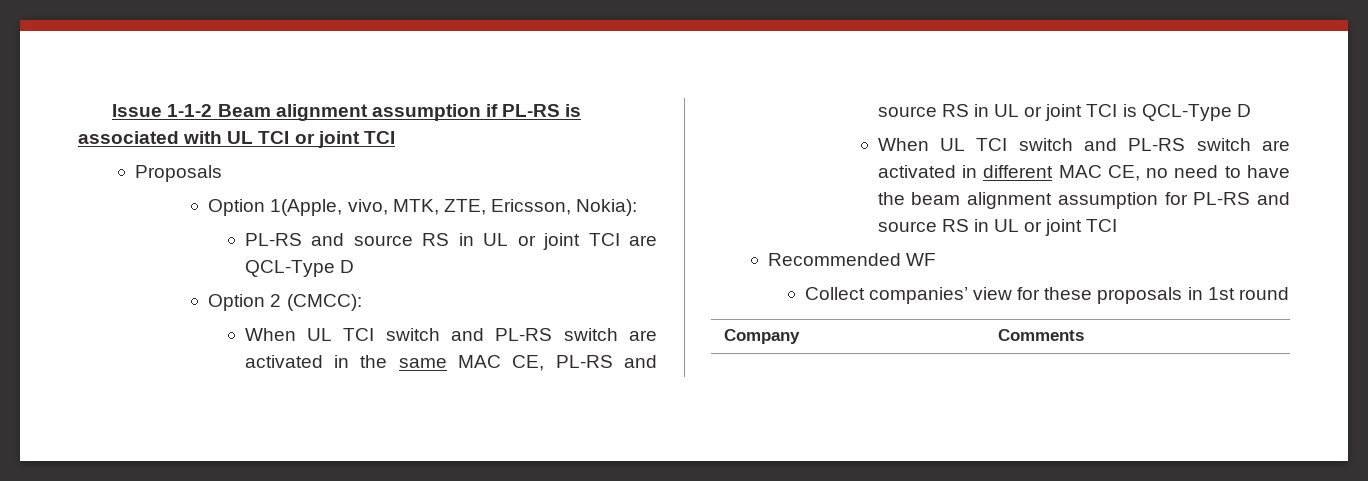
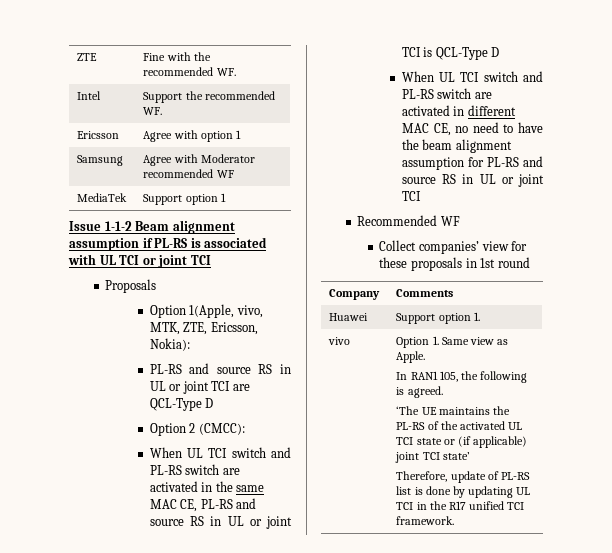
+ ZTE | Fine with the recommended WF.
+ Intel | Support the recommended WF.
+ Ericsson | Agree with option 1
+ Samsung | Agree with Moderator recommended WF
+ MediaTek | Support option 1
+ Huawei | Support option 1.
+ vivo | Option 1. Same view as Apple.
+ In RAN1 105, the following is agreed.
+ ‘The UE maintains the PL-RS of the activated UL TCI state or (if applicable) joint TCI state’
+ Therefore, update of PL-RS list is done by updating UL TCI in the R17 unified TCI framework.

